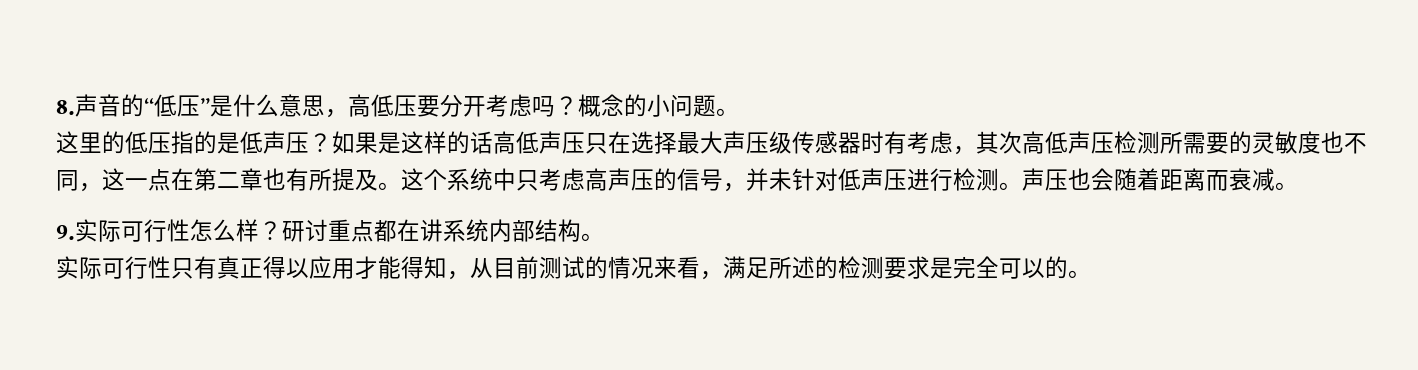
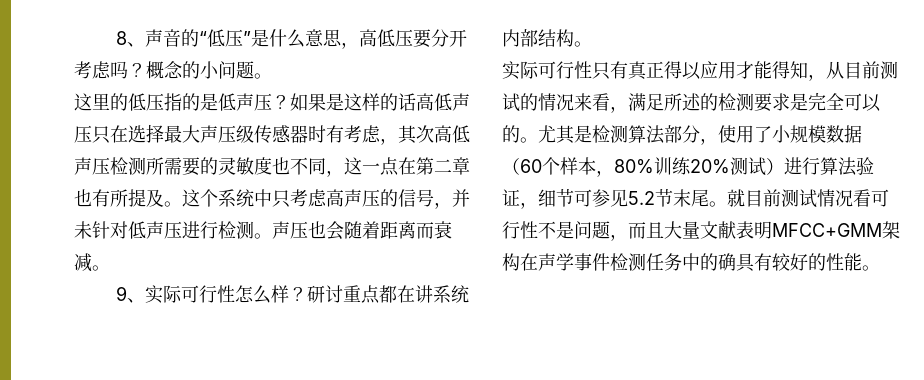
- 8.声音的“低压”是什么意思，高低压要分开考虑吗？
+ 8、声音的“低压”是什么意思，高低压要分开考虑吗？
- 9.实际可行性怎么样？
+ 9、实际可行性怎么样？
+ 尤其是检测算法部分，使用了小规模数据（60个样本，80%训练20%测试）进行算法验证，细节可参见5.2节末尾。就目前测试情况看可行性不是问题，而且大量文献表明MFCC+GMM架构在声学事件检测任务中的确具有较好的性能。

